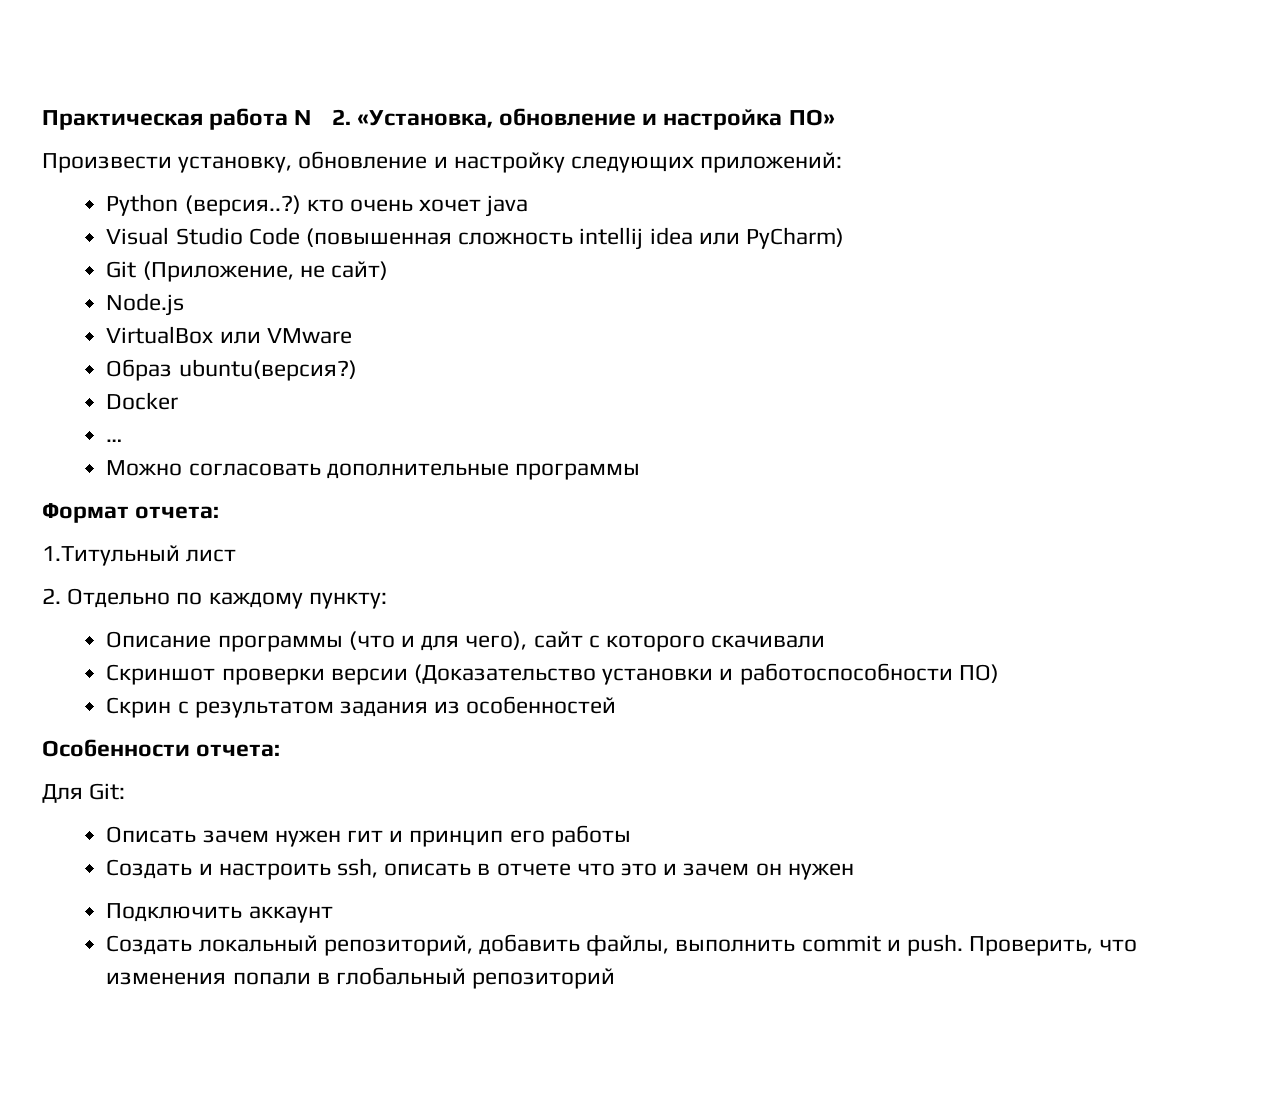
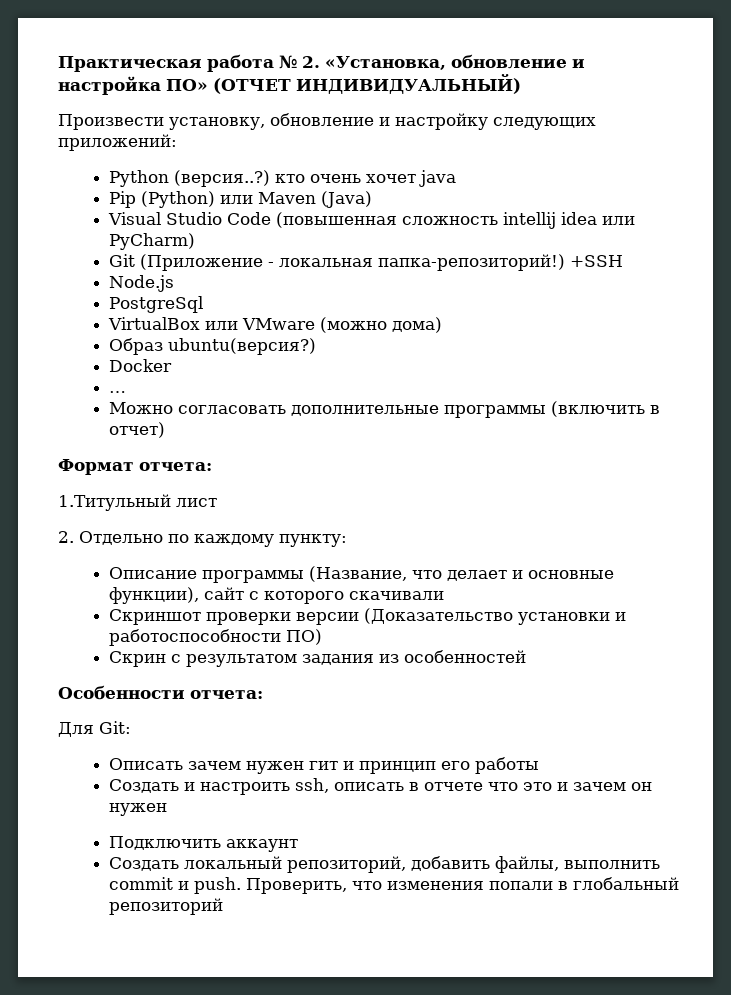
- Практическая работа № 2. «Установка, обновление и настройка ПО»
+ Практическая работа № 2. «Установка, обновление и настройка ПО» (ОТЧЕТ ИНДИВИДУАЛЬНЫЙ)
+ Pip (Python) или Maven (Java)
- Git (Приложение, не сайт)
+ Git (Приложение - локальная папка-репозиторий!) +SSH
+ PostgreSql
- VirtualBox или VMware
+ VirtualBox или VMware (можно дома)
- Можно согласовать дополнительные программы
+ Можно согласовать дополнительные программы (включить в отчет)
- Описание программы (что и для чего), сайт с которого скачивали
+ Описание программы (Название, что делает и основные функции), сайт с которого скачивали

